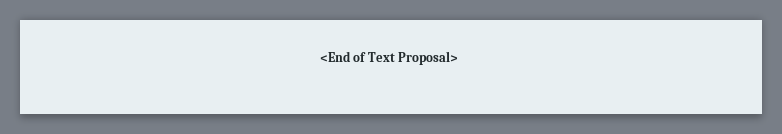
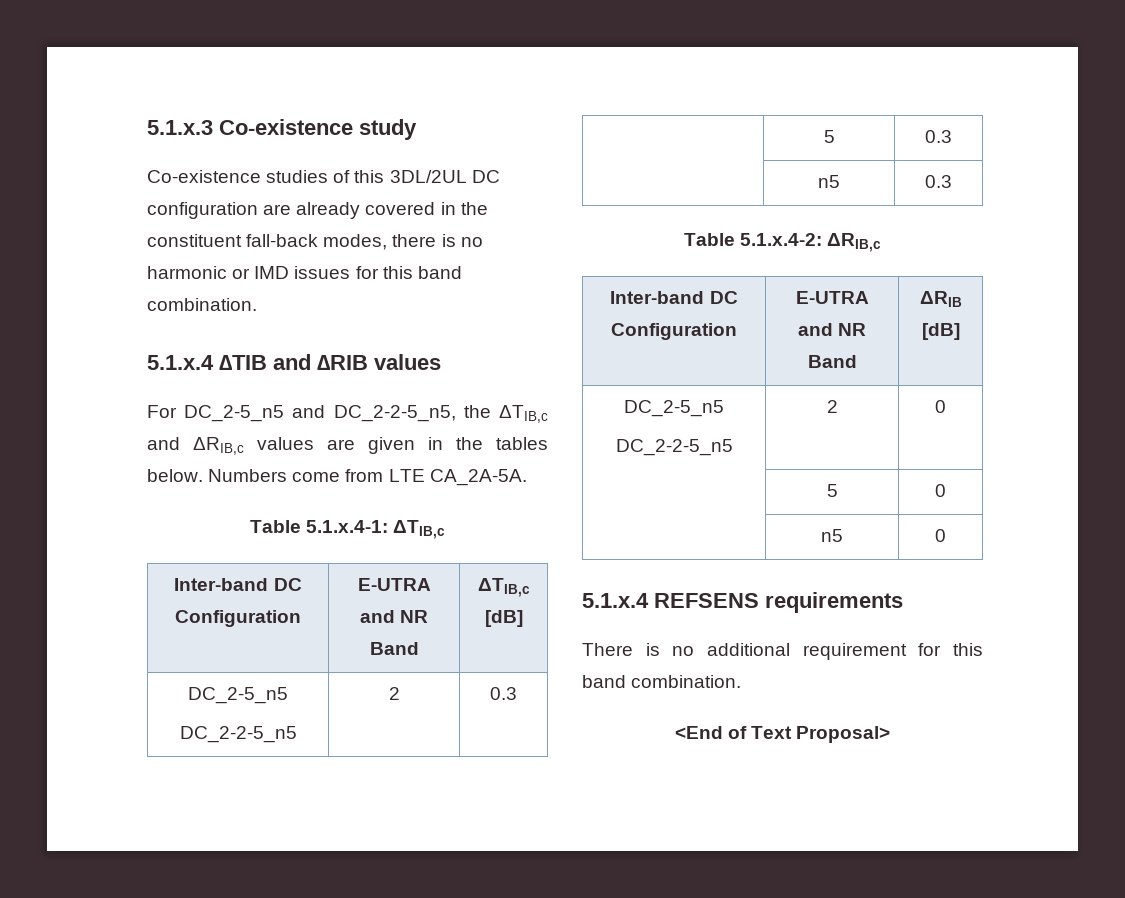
+ 5.1.x.3 Co-existence study
+ Co-existence studies of this 3DL/2UL DC configuration are already covered in the constituent fall-back modes, there is no harmonic or IMD issues for this band combination.
+ 5.1.x.4 ∆TIB and ∆RIB values
+ For DC_2-5_n5 and DC_2-2-5_n5, the ΔTIB,c and ΔRIB,c values are given in the tables below. Numbers come from LTE CA_2A-5A.
+ Table 5.1.x.4-1: ΔTIB,c
+ Inter-band DC Configuration | E-UTRA and NR Band | ΔTIB,c [dB]
+ DC_2-5_n5
+ DC_2-2-5_n5 | 2 | 0.3
+ | 5 | 0.3
+ | n5 | 0.3
+ Table 5.1.x.4-2: ΔRIB,c
+ Inter-band DC Configuration | E-UTRA and NR Band | ΔRIB [dB]
+ DC_2-5_n5
+ DC_2-2-5_n5 | 2 | 0
+ | 5 | 0
+ | n5 | 0
+ 5.1.x.4 REFSENS requirements
+ There is no additional requirement for this band combination.

